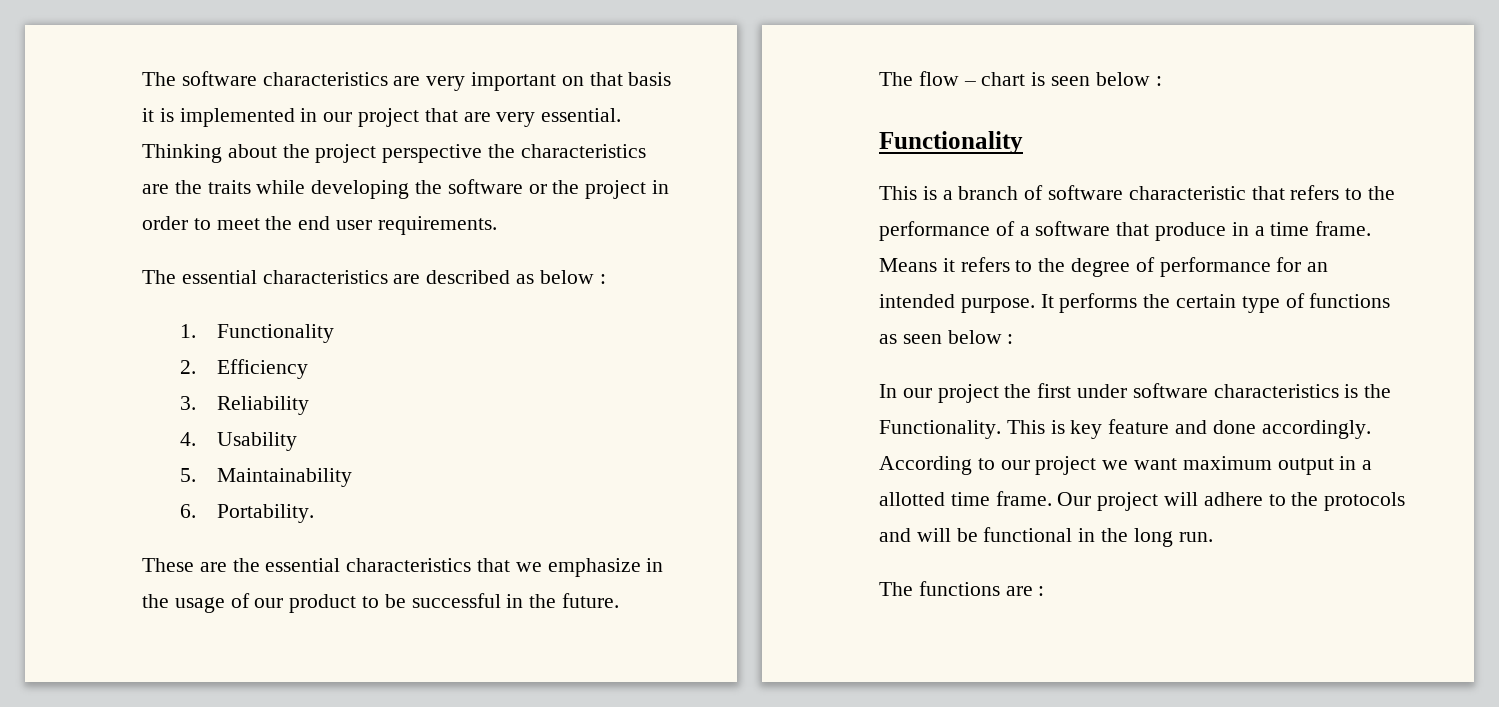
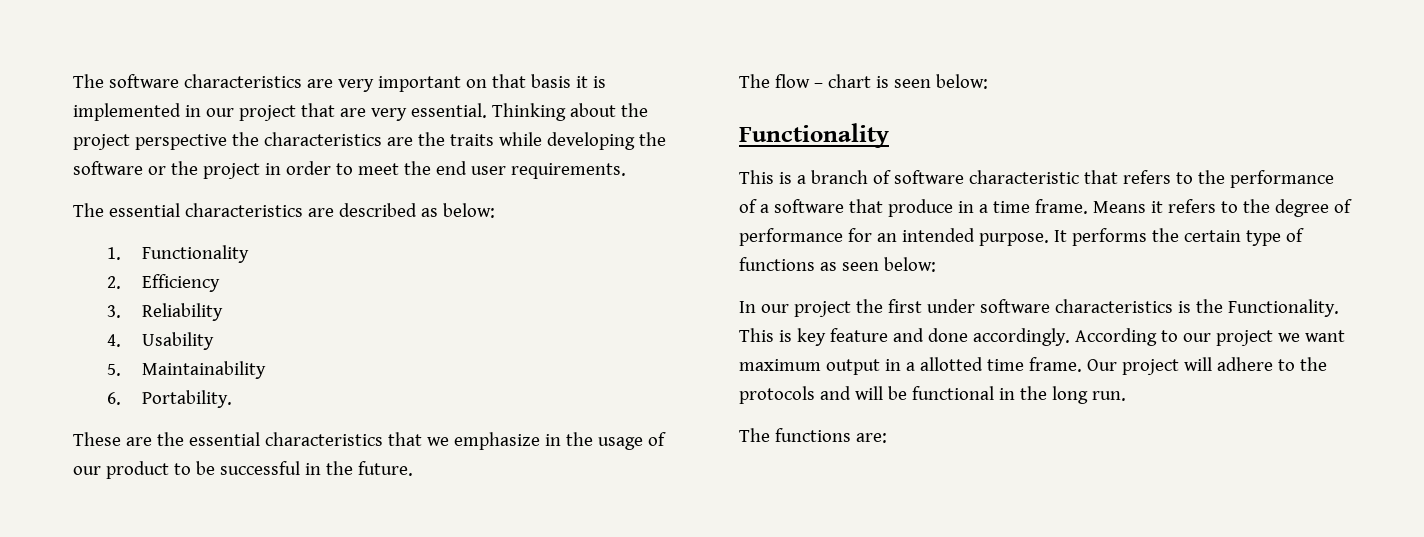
- The essential characteristics are described as below :
+ The essential characteristics are described as below:
- The flow – chart is seen below :
+ The flow – chart is seen below:
- It performs the certain type of functions as seen below :
+ It performs the certain type of functions as seen below:
- The functions are :
+ The functions are:

